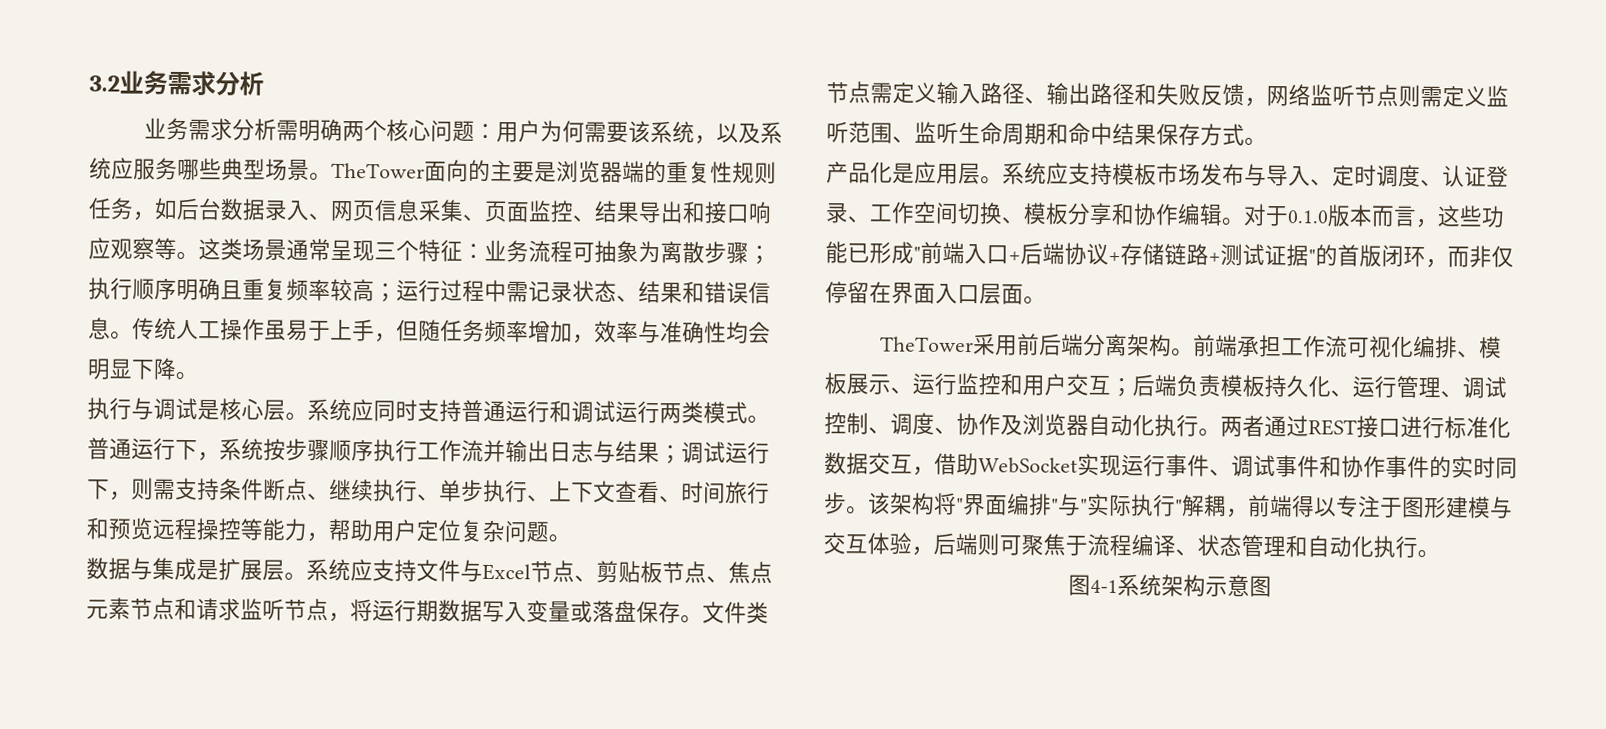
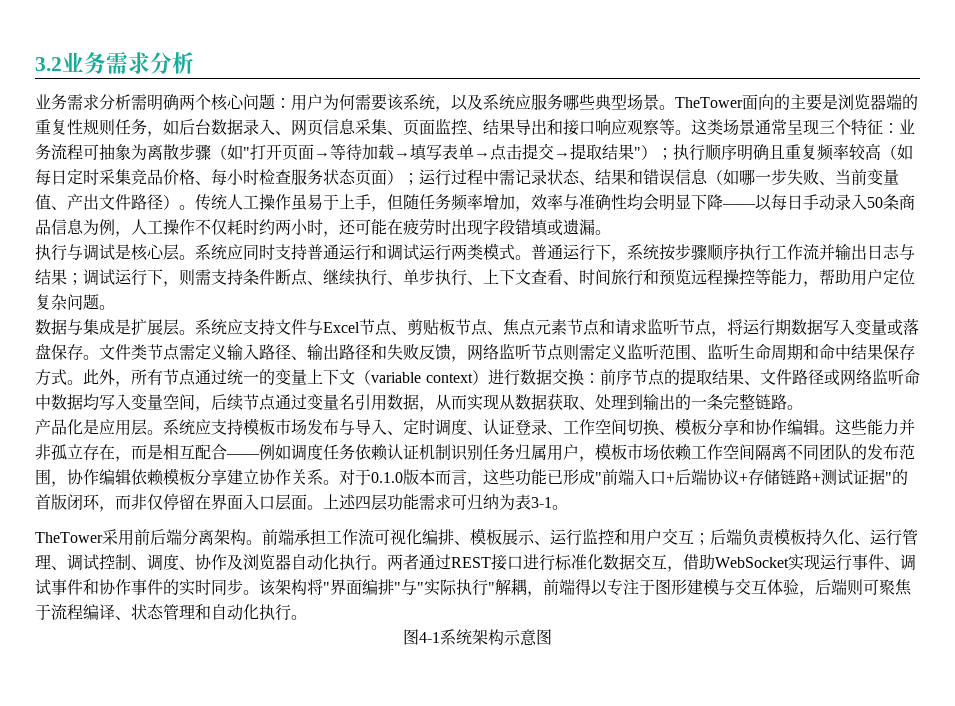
- 这类场景通常呈现三个特征：业务流程可抽象为离散步骤；执行顺序明确且重复频率较高；运行过程中需记录状态、结果和错误信息。
+ 这类场景通常呈现三个特征：业务流程可抽象为离散步骤（如"打开页面→等待加载→填写表单→点击提交→提取结果"）；执行顺序明确且重复频率较高（如每日定时采集竞品价格、每小时检查服务状态页面）；运行过程中需记录状态、结果和错误信息（如哪一步失败、当前变量值、产出文件路径）。
- 传统人工操作虽易于上手，但随任务频率增加，效率与准确性均会明显下降。
+ 传统人工操作虽易于上手，但随任务频率增加，效率与准确性均会明显下降——以每日手动录入50条商品信息为例，人工操作不仅耗时约两小时，还可能在疲劳时出现字段错填或遗漏。
+ 此外，所有节点通过统一的变量上下文（variable context）进行数据交换：前序节点的提取结果、文件路径或网络监听命中数据均写入变量空间，后续节点通过变量名引用数据，从而实现从数据获取、处理到输出的一条完整链路。
+ 这些能力并非孤立存在，而是相互配合——例如调度任务依赖认证机制识别任务归属用户，模板市场依赖工作空间隔离不同团队的发布范围，协作编辑依赖模板分享建立协作关系。
+ 上述四层功能需求可归纳为表3-1。

